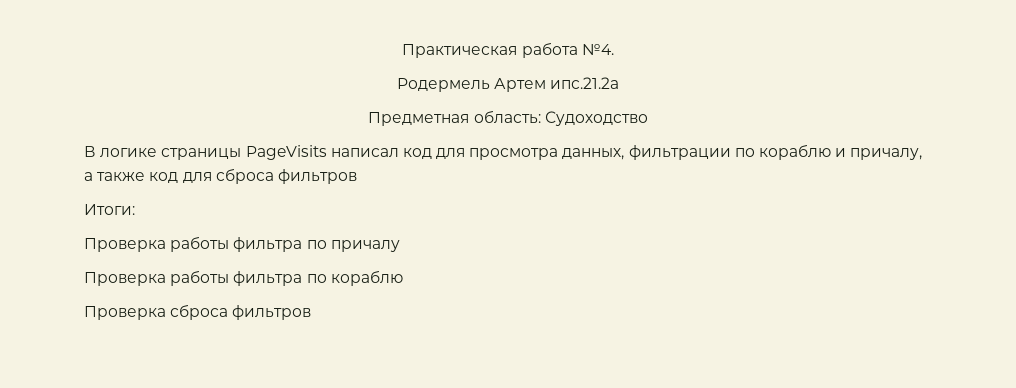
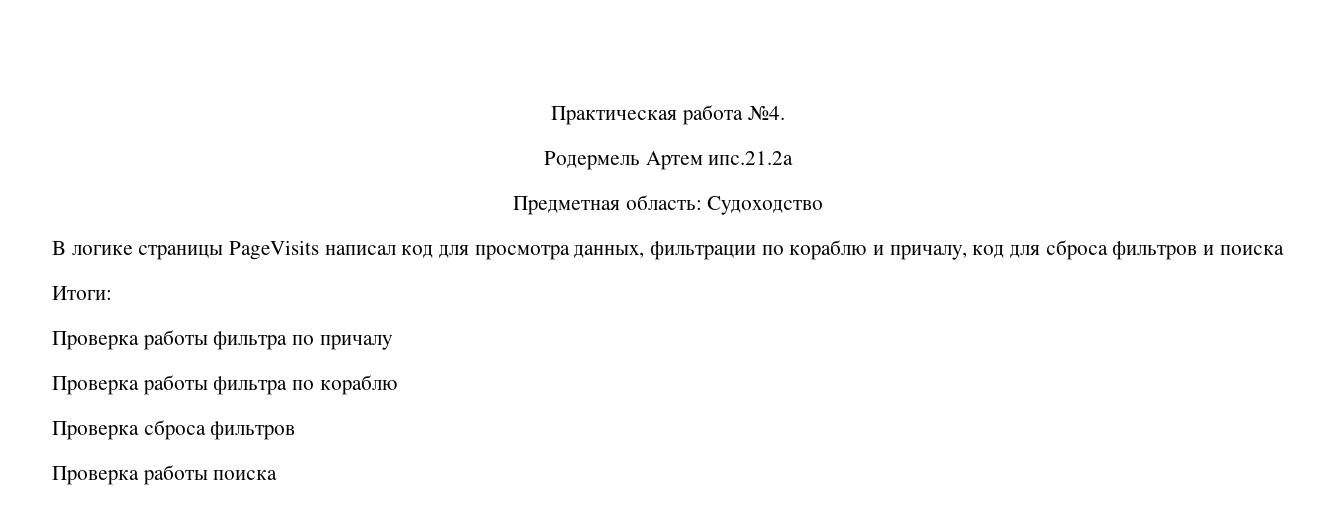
- В логике страницы PageVisits написал код для просмотра данных, фильтрации по кораблю и причалу, а также код для сброса фильтров
+ В логике страницы PageVisits написал код для просмотра данных, фильтрации по кораблю и причалу, код для сброса фильтров и поиска
+ Проверка работы поиска

